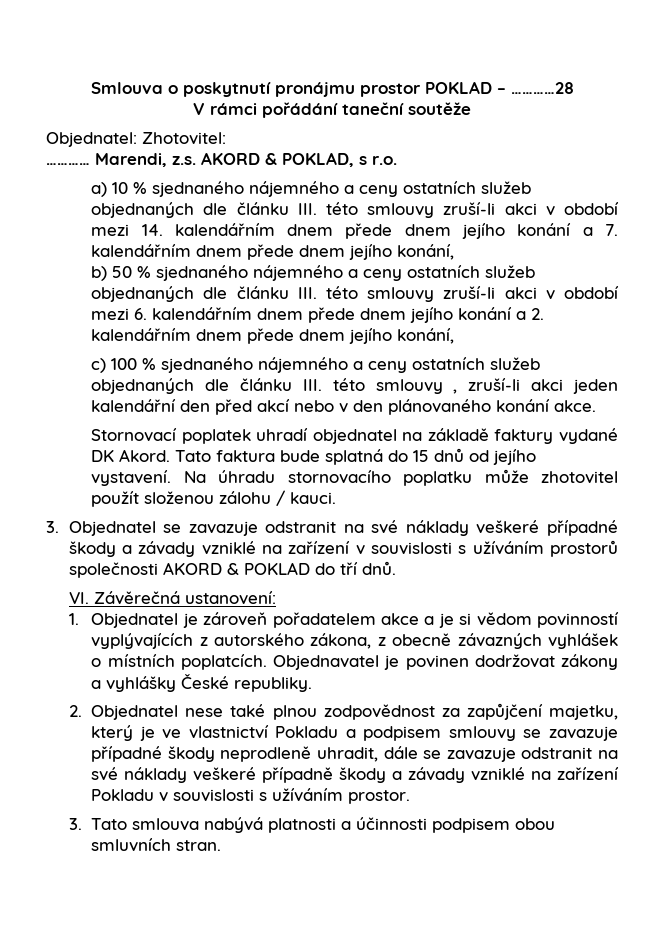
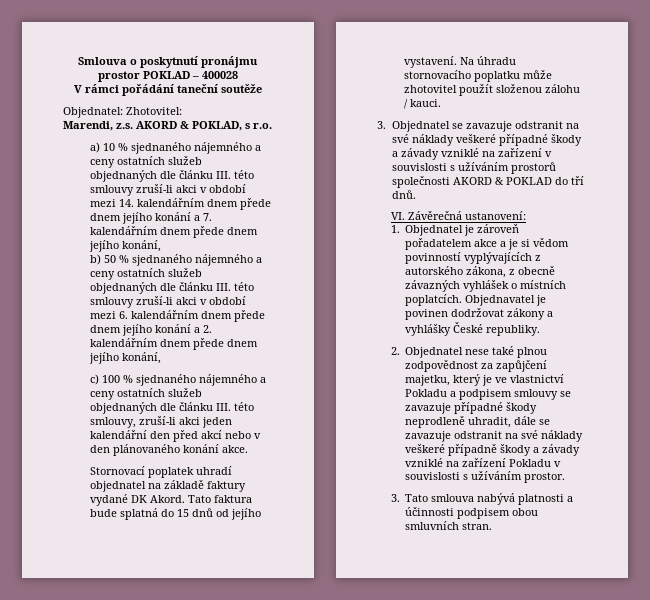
- Smlouva o poskytnutí pronájmu prostor POKLAD – …………28
+ Smlouva o poskytnutí pronájmu prostor POKLAD – 400028
- …………
- c) 100 % sjednaného nájemného a ceny ostatních služeb objednaných dle článku III. této smlouvy , zruší-li akci jeden kalendářní den před akcí nebo v den plánovaného konání akce.
+ c) 100 % sjednaného nájemného a ceny ostatních služeb objednaných dle článku III. této smlouvy, zruší-li akci jeden kalendářní den před akcí nebo v den plánovaného konání akce.

